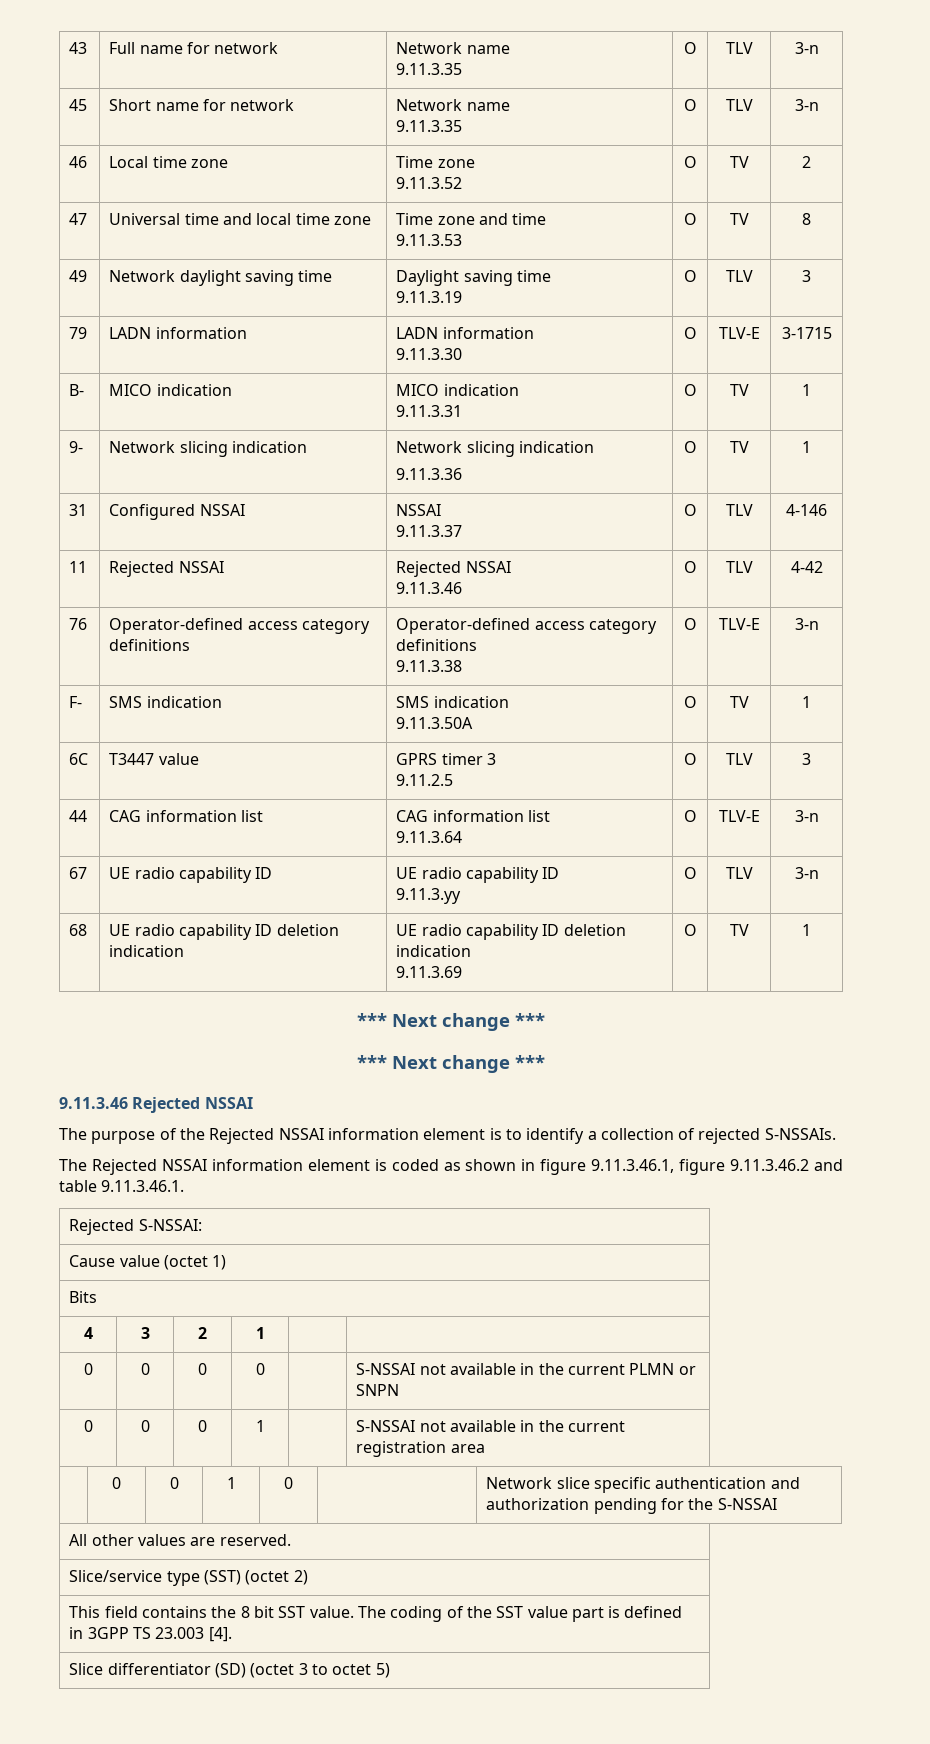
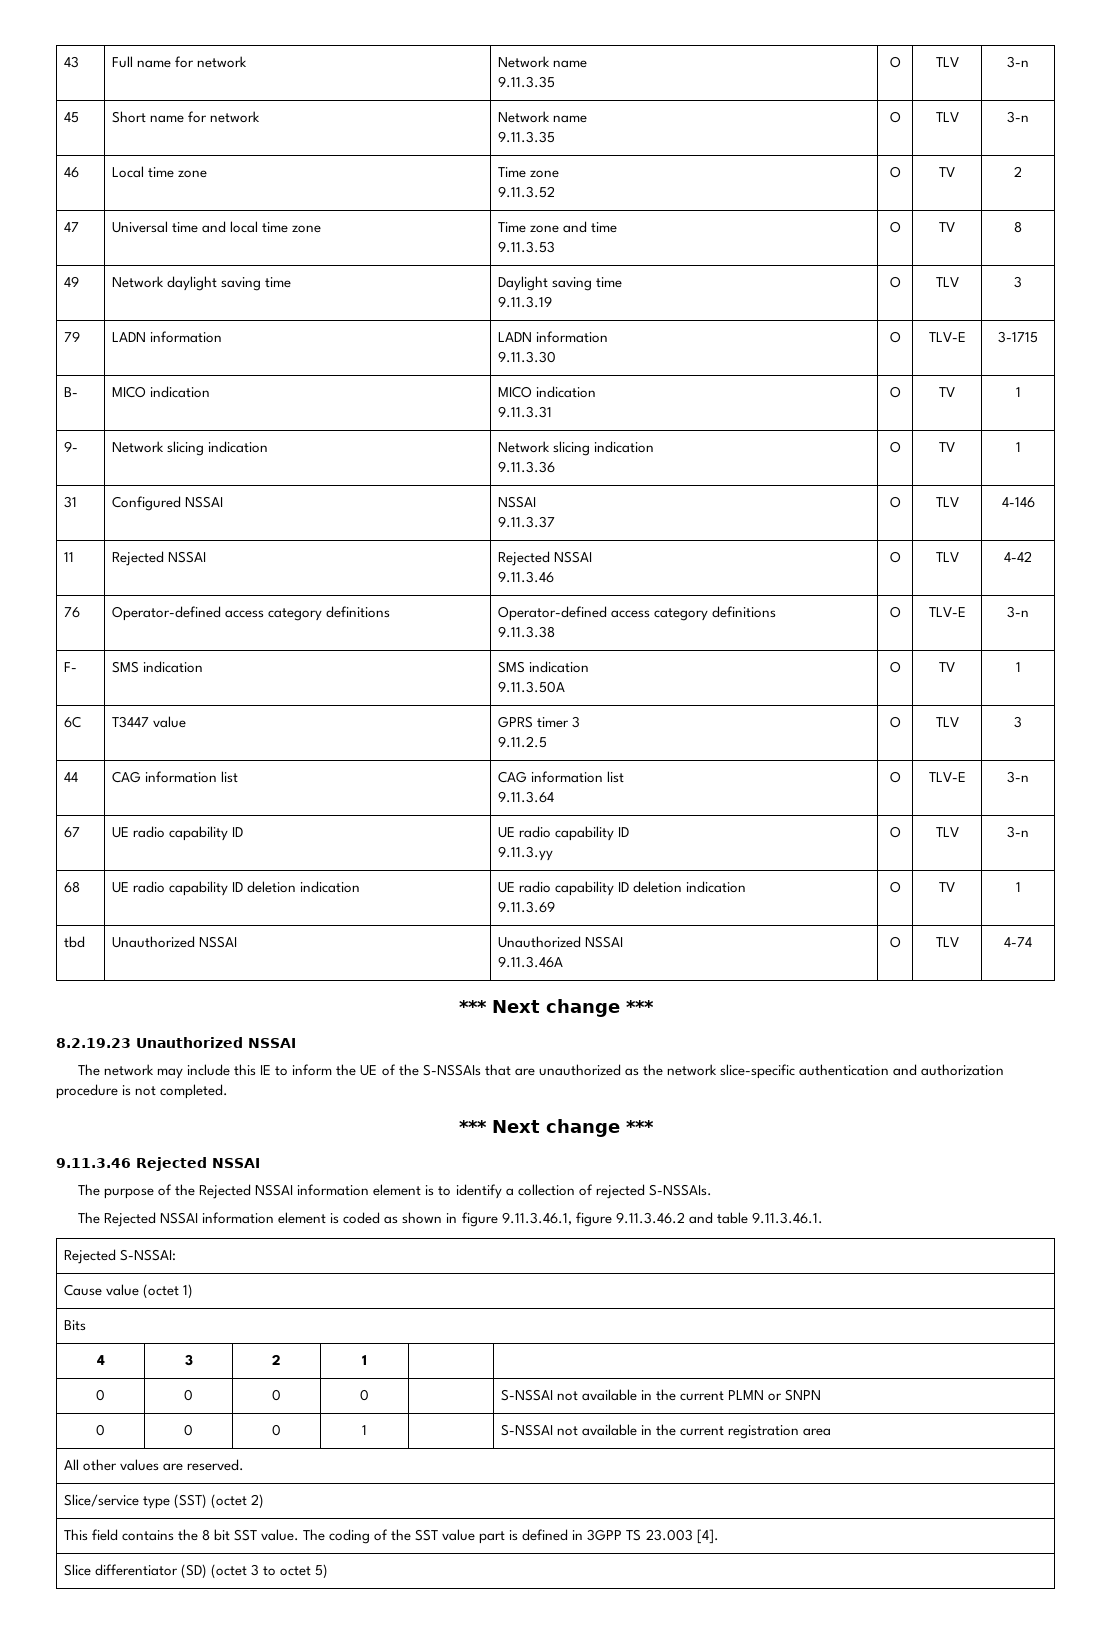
  68 | UE radio capability ID deletion indication | UE radio capability ID deletion indication
  9.11.3.69 | O | TV | 1
+ tbd | Unauthorized NSSAI | Unauthorized NSSAI
+ 9.11.3.46A | O | TLV | 4-74
  *** Next change ***
+ 8.2.19.23 Unauthorized NSSAI
+ The network may include this IE to inform the UE of the S-NSSAIs that are unauthorized as the network slice-specific authentication and authorization procedure is not completed.
- | 0 | 0 | 1 | 0 | | Network slice specific authentication and authorization pending for the S-NSSAI

